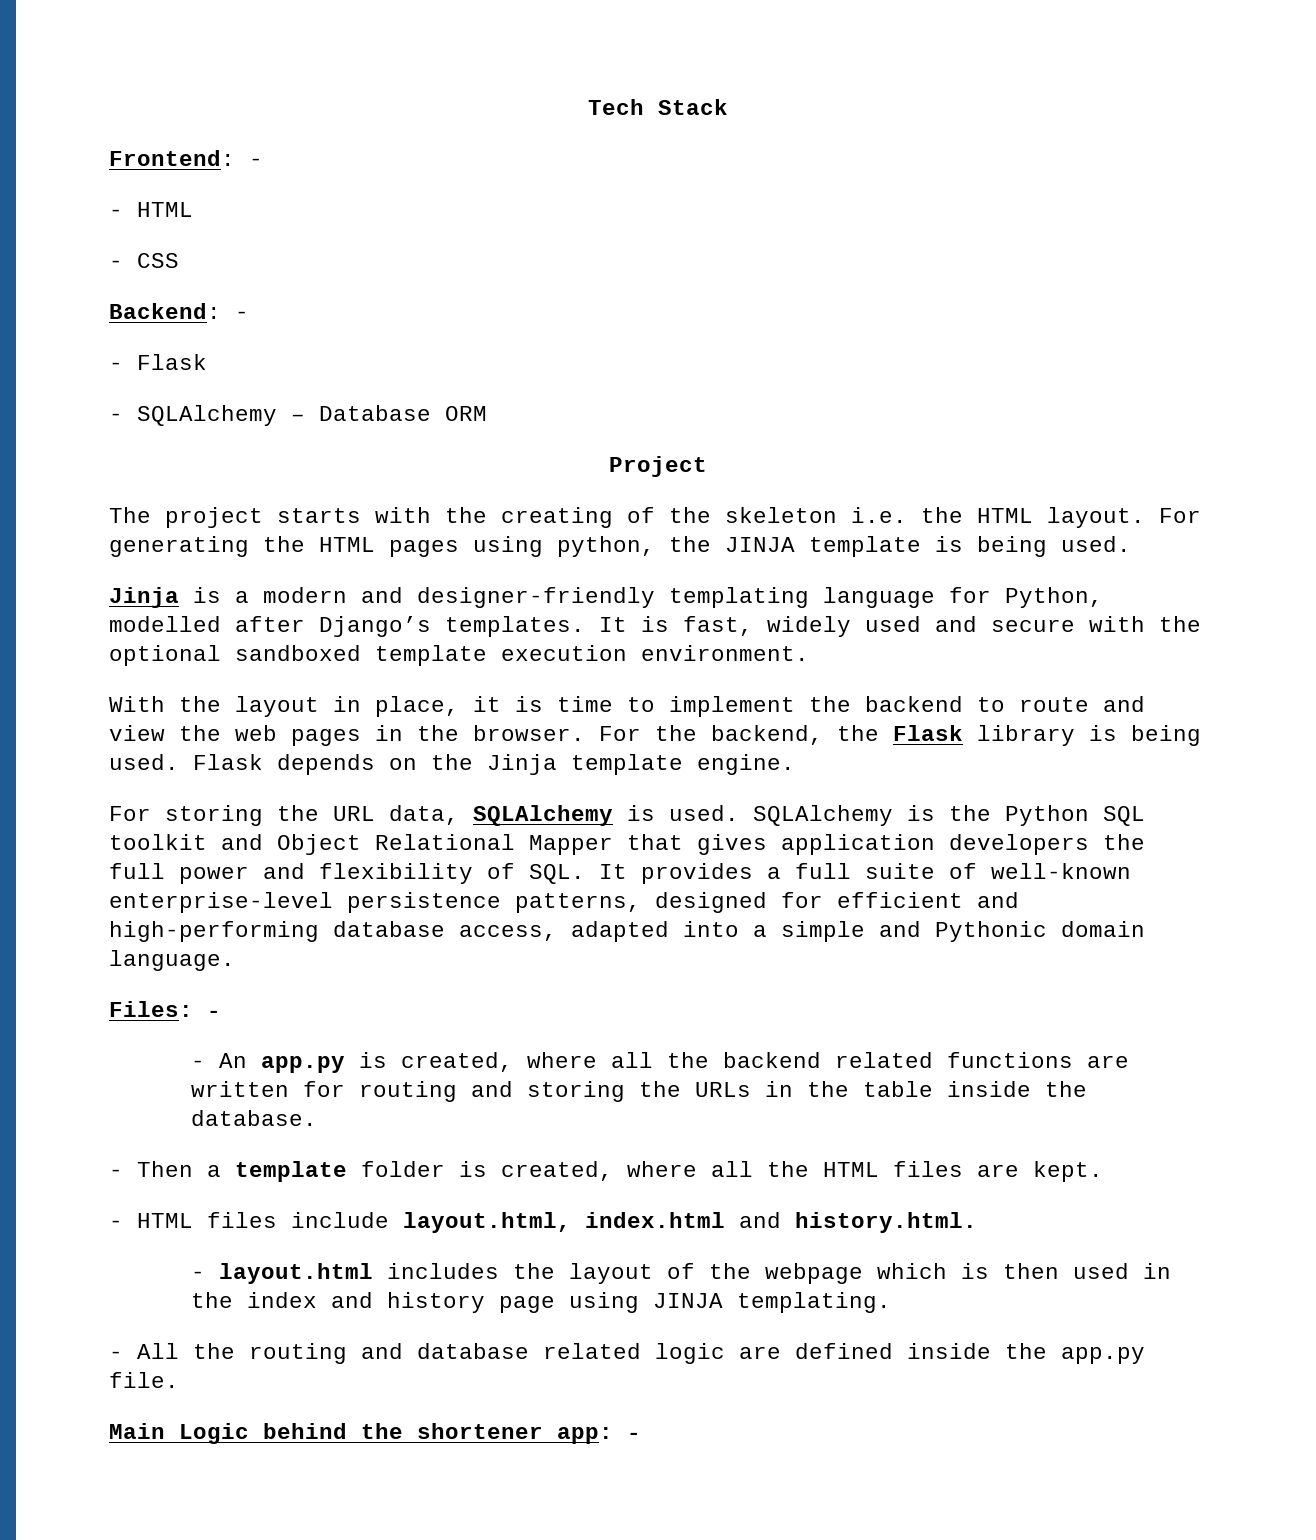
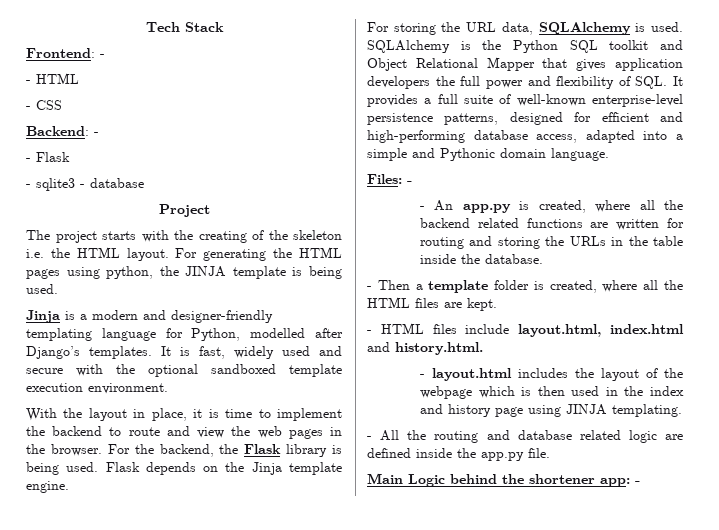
- - SQLAlchemy – Database ORM
+ - sqlite3 - database

